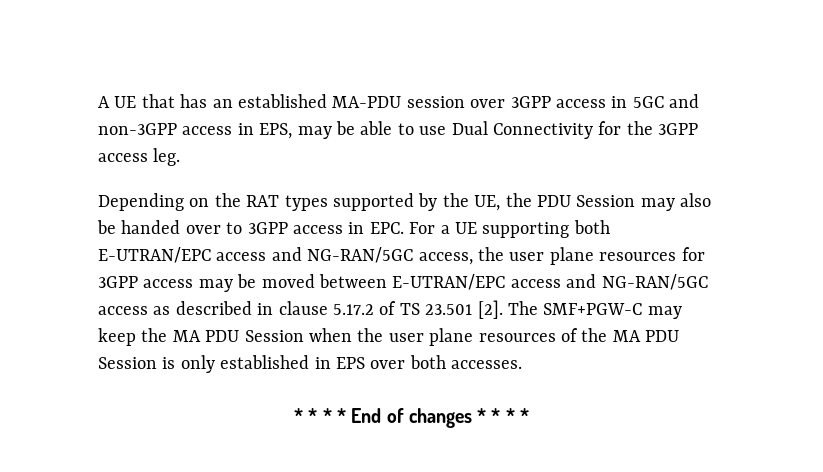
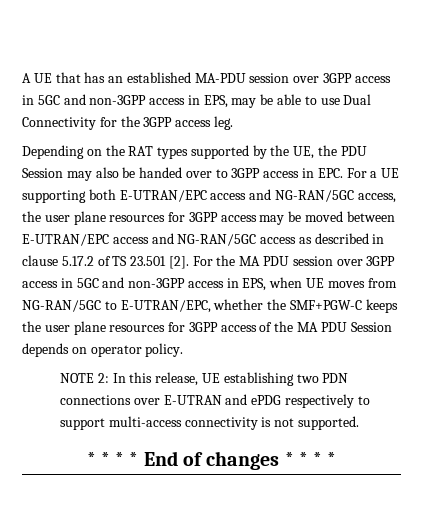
- The SMF+PGW-C may keep the MA PDU Session when the user plane resources of the MA PDU Session is only established in EPS over both accesses.
+ For the MA PDU session over 3GPP access in 5GC and non-3GPP access in EPS, when UE moves from NG-RAN/5GC to E-UTRAN/EPC, whether the SMF+PGW-C keeps the user plane resources for 3GPP access of the MA PDU Session depends on operator policy.
+ NOTE 2: In this release, UE establishing two PDN connections over E-UTRAN and ePDG respectively to support multi-access connectivity is not supported.

